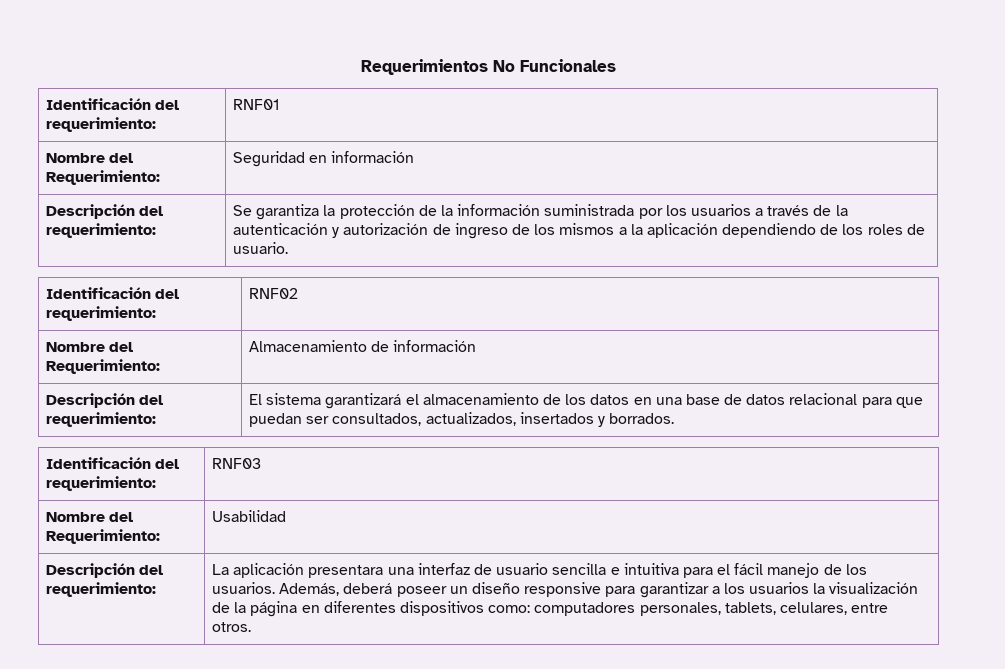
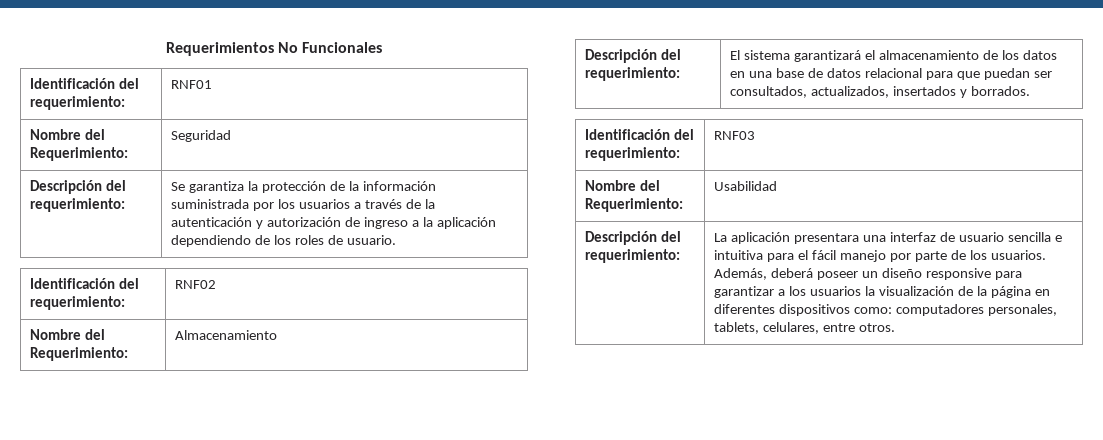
- Nombre del Requerimiento: | Seguridad en información
+ Nombre del Requerimiento: | Seguridad
- Descripción del requerimiento: | Se garantiza la protección de la información suministrada por los usuarios a través de la autenticación y autorización de ingreso de los mismos a la aplicación dependiendo de los roles de usuario.
+ Descripción del requerimiento: | Se garantiza la protección de la información suministrada por los usuarios a través de la autenticación y autorización de ingreso a la aplicación dependiendo de los roles de usuario.
- Nombre del Requerimiento: | Almacenamiento de información
+ Nombre del Requerimiento: | Almacenamiento
- La aplicación presentara una interfaz de usuario sencilla e intuitiva para el fácil manejo de los usuarios.
+ La aplicación presentara una interfaz de usuario sencilla e intuitiva para el fácil manejo por parte de los usuarios.

